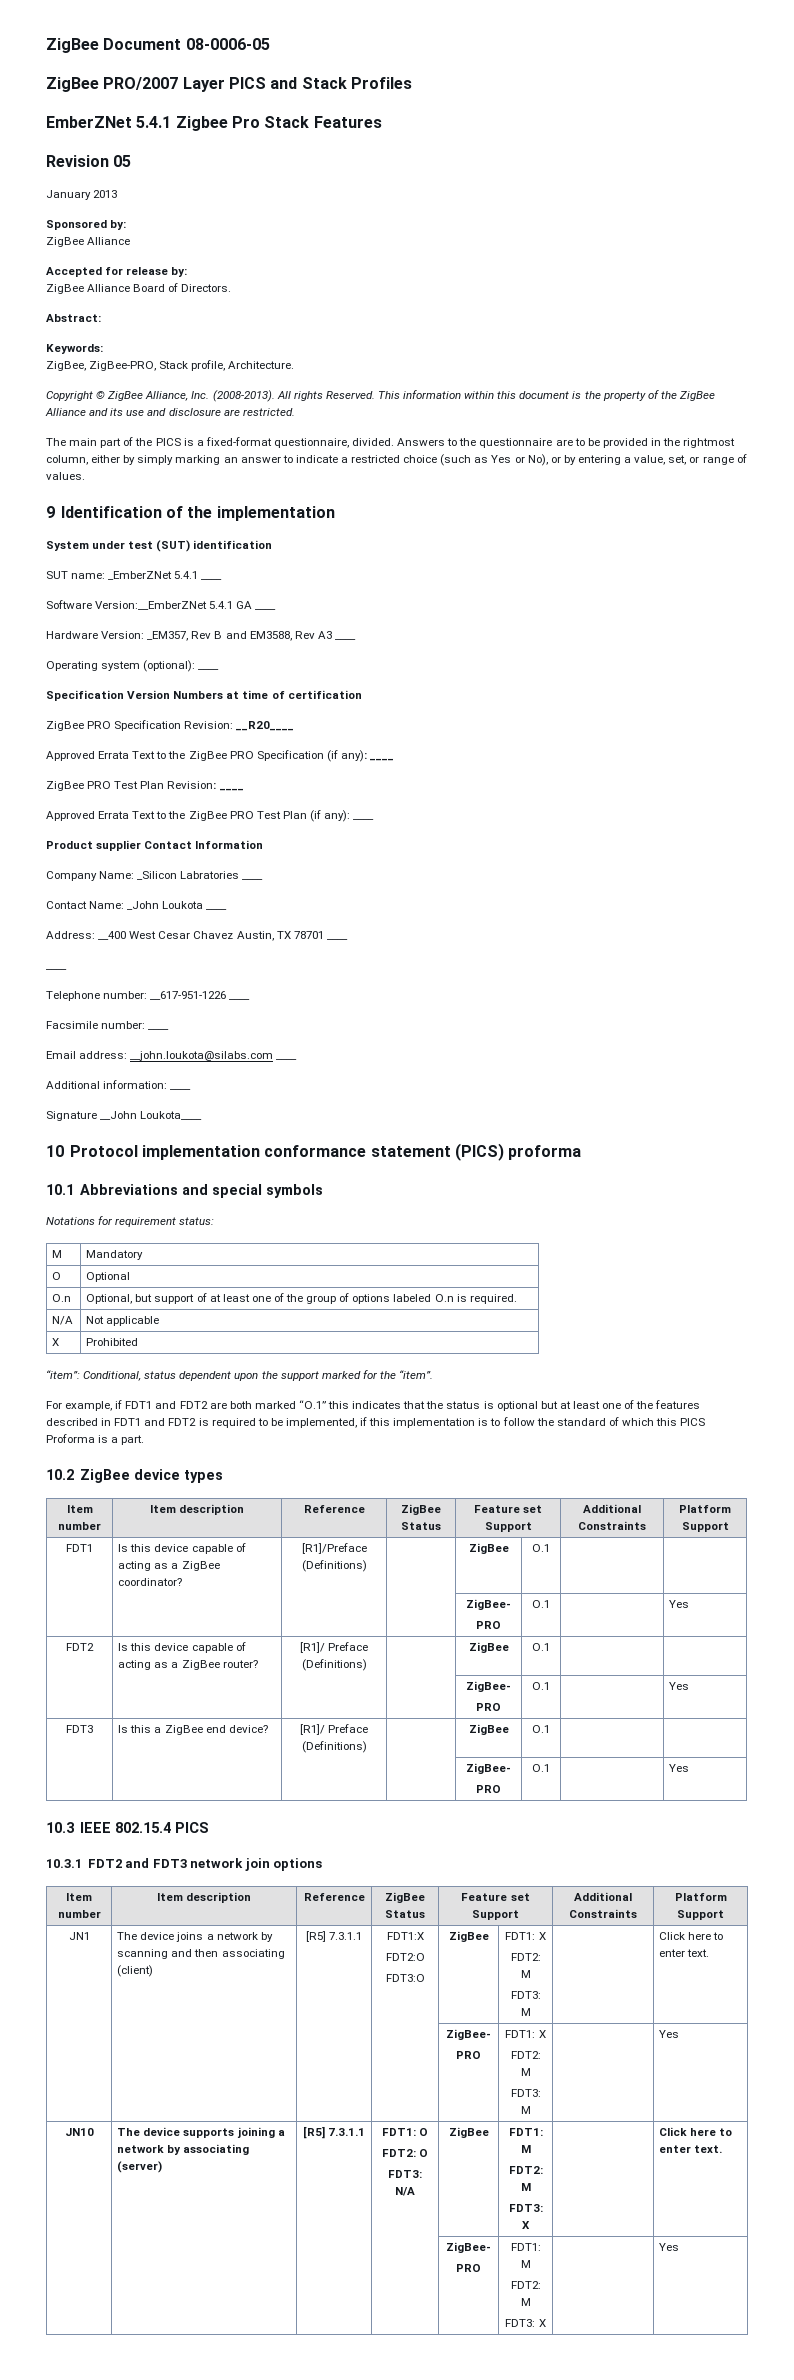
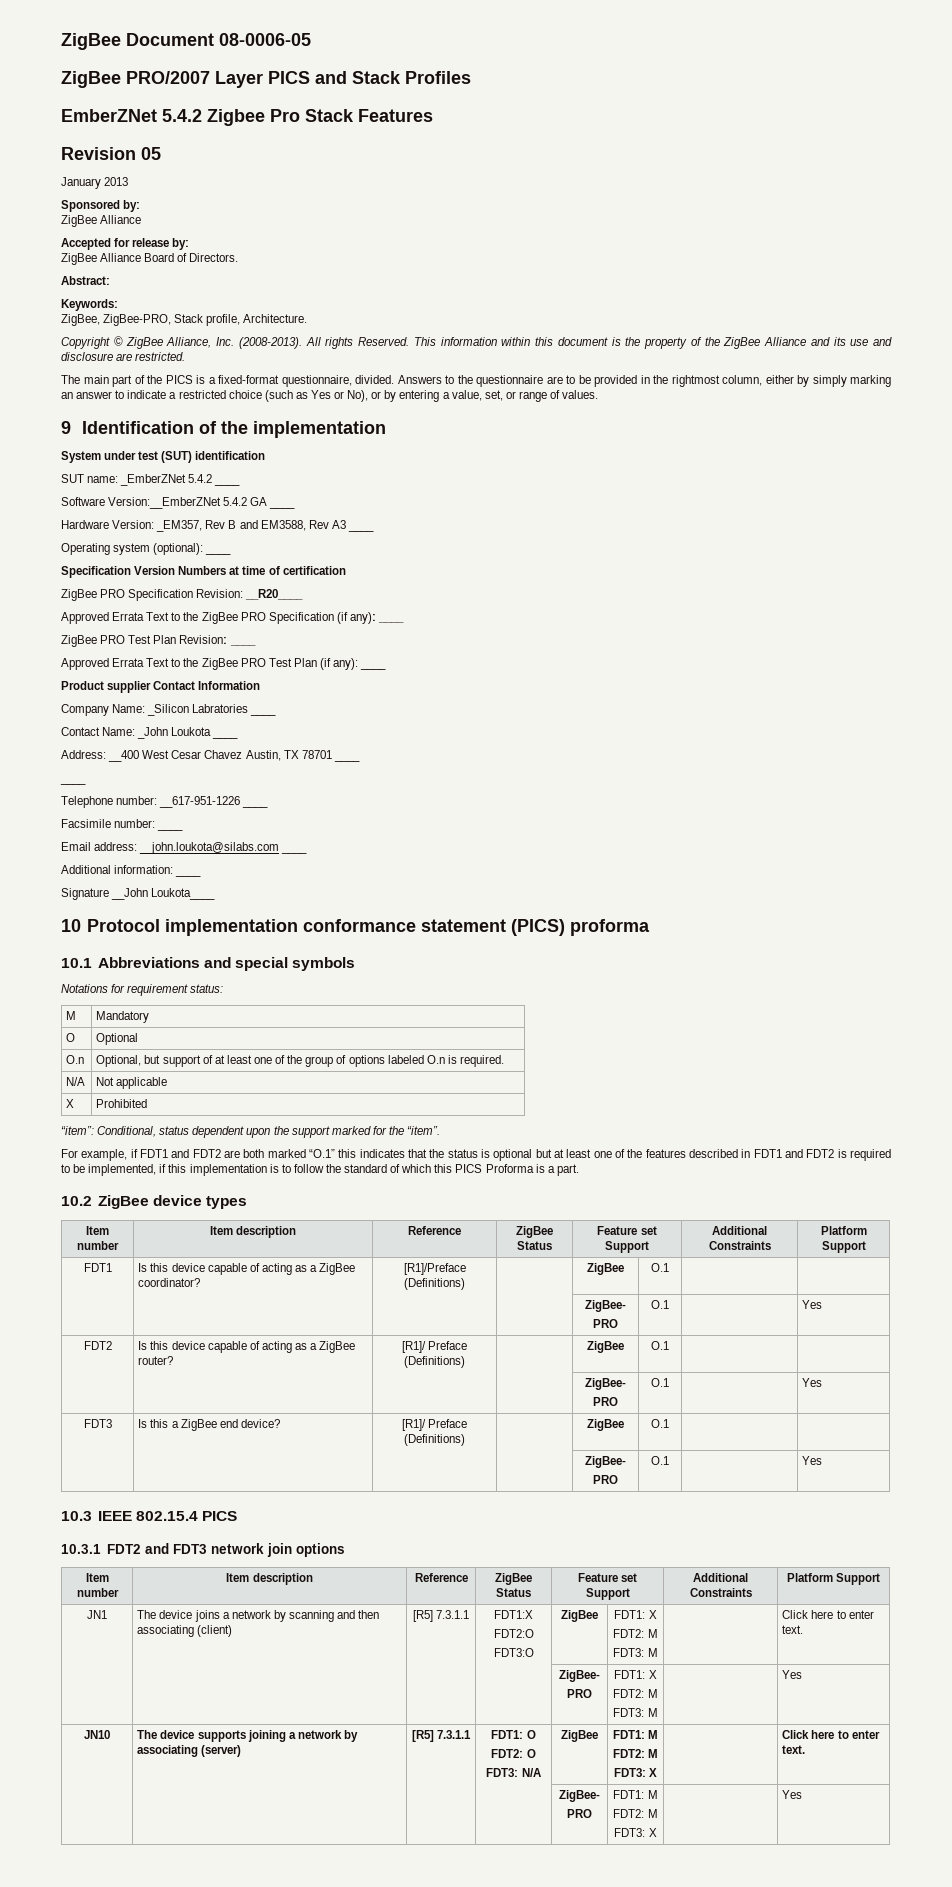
- EmberZNet 5.4.1 Zigbee Pro Stack Features
+ EmberZNet 5.4.2 Zigbee Pro Stack Features
- SUT name: _EmberZNet 5.4.1 ____
+ SUT name: _EmberZNet 5.4.2 ____
- Software Version:__EmberZNet 5.4.1 GA ____
+ Software Version:__EmberZNet 5.4.2 GA ____

